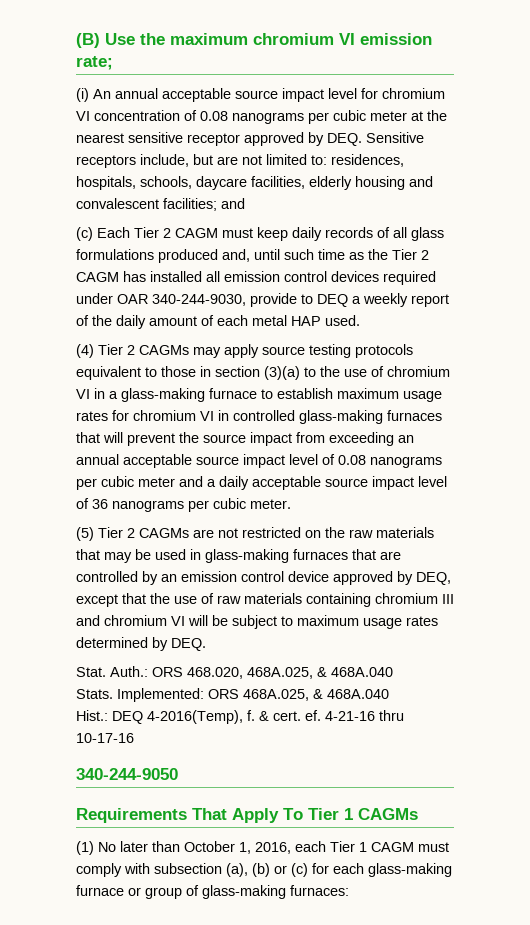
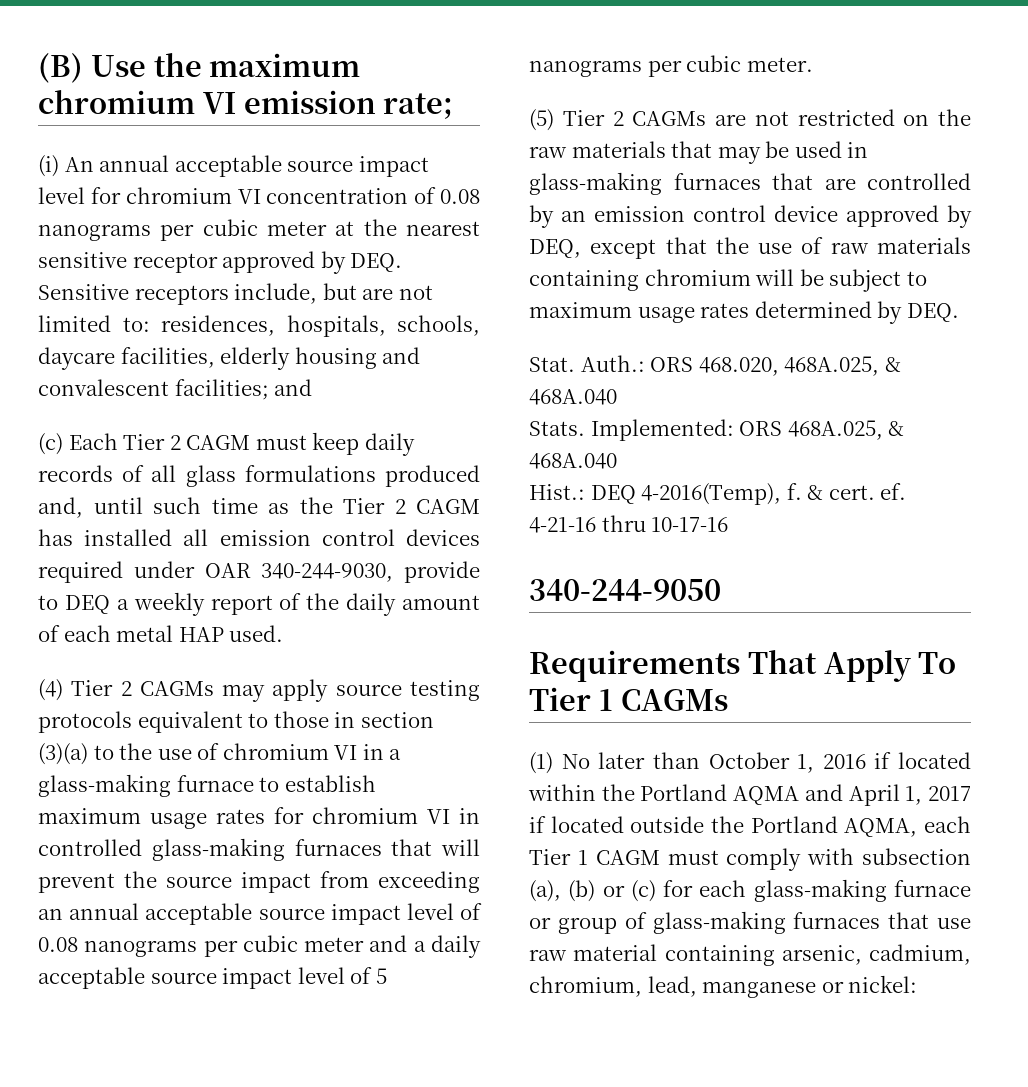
- (4) Tier 2 CAGMs may apply source testing protocols equivalent to those in section (3)(a) to the use of chromium VI in a glass-making furnace to establish maximum usage rates for chromium VI in controlled glass-making furnaces that will prevent the source impact from exceeding an annual acceptable source impact level of 0.08 nanograms per cubic meter and a daily acceptable source impact level of 36 nanograms per cubic meter.
+ (4) Tier 2 CAGMs may apply source testing protocols equivalent to those in section (3)(a) to the use of chromium VI in a glass-making furnace to establish maximum usage rates for chromium VI in controlled glass-making furnaces that will prevent the source impact from exceeding an annual acceptable source impact level of 0.08 nanograms per cubic meter and a daily acceptable source impact level of 5 nanograms per cubic meter.
- (5) Tier 2 CAGMs are not restricted on the raw materials that may be used in glass-making furnaces that are controlled by an emission control device approved by DEQ, except that the use of raw materials containing chromium III and chromium VI will be subject to maximum usage rates determined by DEQ.
+ (5) Tier 2 CAGMs are not restricted on the raw materials that may be used in glass-making furnaces that are controlled by an emission control device approved by DEQ, except that the use of raw materials containing chromium will be subject to maximum usage rates determined by DEQ.
- (1) No later than October 1, 2016, each Tier 1 CAGM must comply with subsection (a), (b) or (c) for each glass-making furnace or group of glass-making furnaces:
+ (1) No later than October 1, 2016 if located within the Portland AQMA and April 1, 2017 if located outside the Portland AQMA, each Tier 1 CAGM must comply with subsection (a), (b) or (c) for each glass-making furnace or group of glass-making furnaces that use raw material containing arsenic, cadmium, chromium, lead, manganese or nickel:

